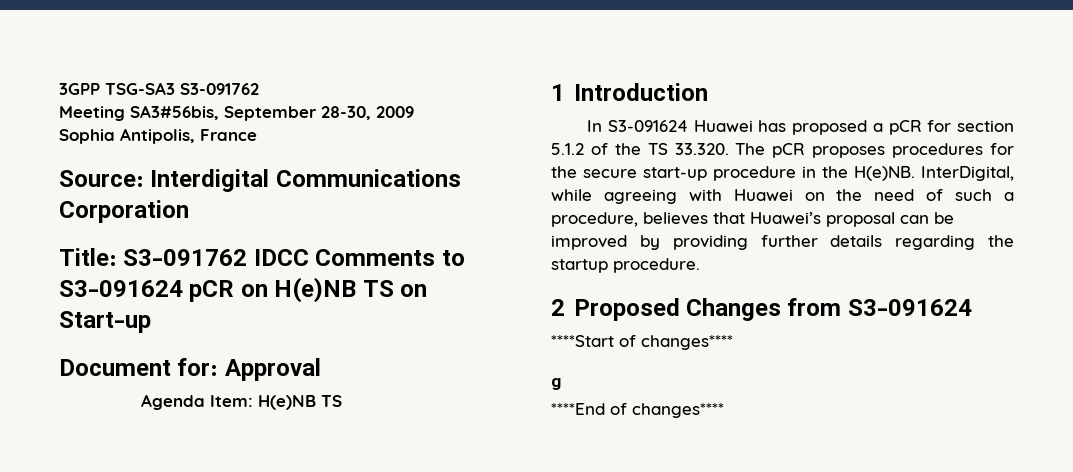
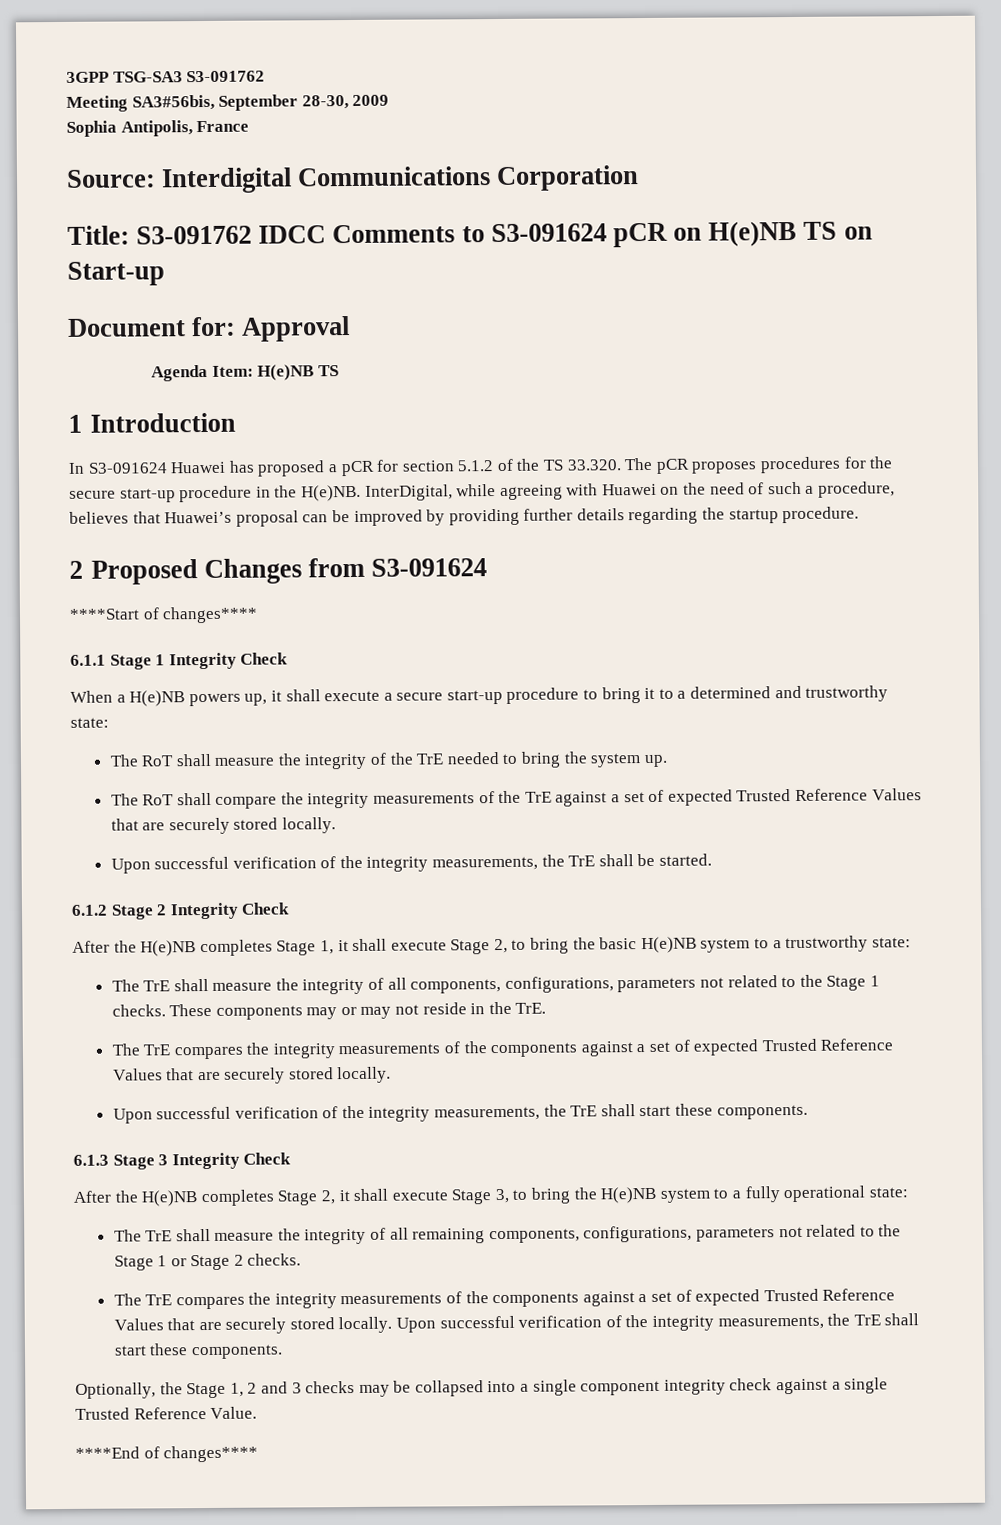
- g
+ 6.1.1 Stage 1 Integrity Check
+ When a H(e)NB powers up, it shall execute a secure start-up procedure to bring it to a determined and trustworthy state:
+ The RoT shall measure the integrity of the TrE needed to bring the system up.
+ The RoT shall compare the integrity measurements of the TrE against a set of expected Trusted Reference Values that are securely stored locally.
+ Upon successful verification of the integrity measurements, the TrE shall be started.
+ 6.1.2 Stage 2 Integrity Check
+ After the H(e)NB completes Stage 1, it shall execute Stage 2, to bring the basic H(e)NB system to a trustworthy state:
+ The TrE shall measure the integrity of all components, configurations, parameters not related to the Stage 1 checks. These components may or may not reside in the TrE.
+ The TrE compares the integrity measurements of the components against a set of expected Trusted Reference Values that are securely stored locally.
+ Upon successful verification of the integrity measurements, the TrE shall start these components.
+ 6.1.3 Stage 3 Integrity Check
+ After the H(e)NB completes Stage 2, it shall execute Stage 3, to bring the H(e)NB system to a fully operational state:
+ The TrE shall measure the integrity of all remaining components, configurations, parameters not related to the Stage 1 or Stage 2 checks.
+ The TrE compares the integrity measurements of the components against a set of expected Trusted Reference Values that are securely stored locally. Upon successful verification of the integrity measurements, the TrE shall start these components.
+ Optionally, the Stage 1, 2 and 3 checks may be collapsed into a single component integrity check against a single Trusted Reference Value.

